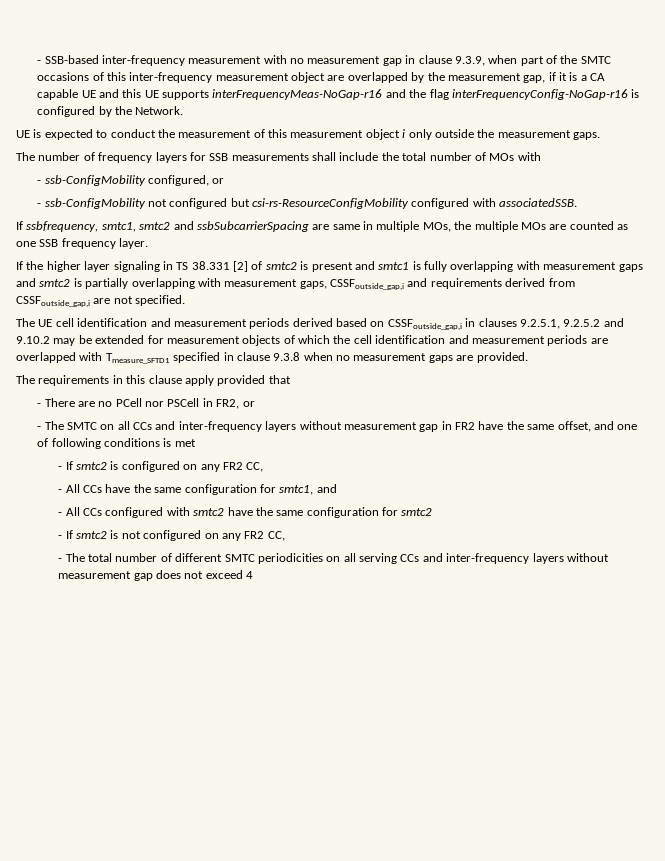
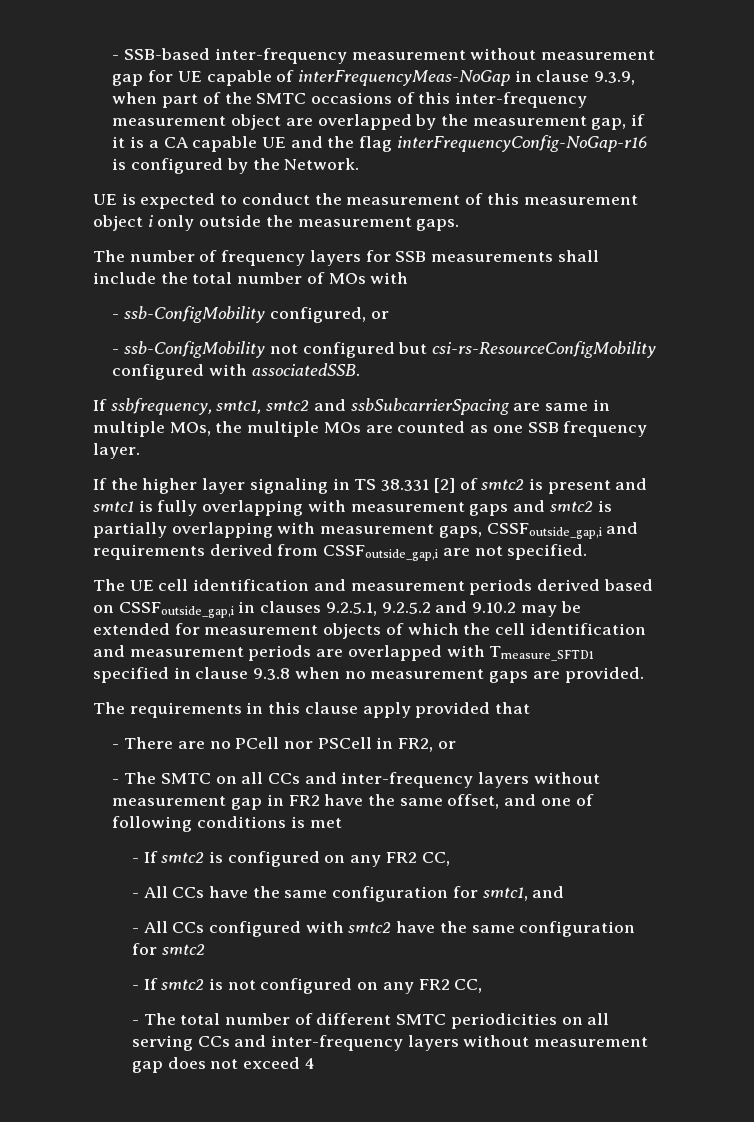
- - SSB-based inter-frequency measurement with no measurement gap in clause 9.3.9, when part of the SMTC occasions of this inter-frequency measurement object are overlapped by the measurement gap, if it is a CA capable UE and this UE supports interFrequencyMeas-NoGap-r16 and the flag interFrequencyConfig-NoGap-r16 is configured by the Network.
+ - SSB-based inter-frequency measurement without measurement gap for UE capable of interFrequencyMeas-NoGap in clause 9.3.9, when part of the SMTC occasions of this inter-frequency measurement object are overlapped by the measurement gap, if it is a CA capable UE and the flag interFrequencyConfig-NoGap-r16 is configured by the Network.

